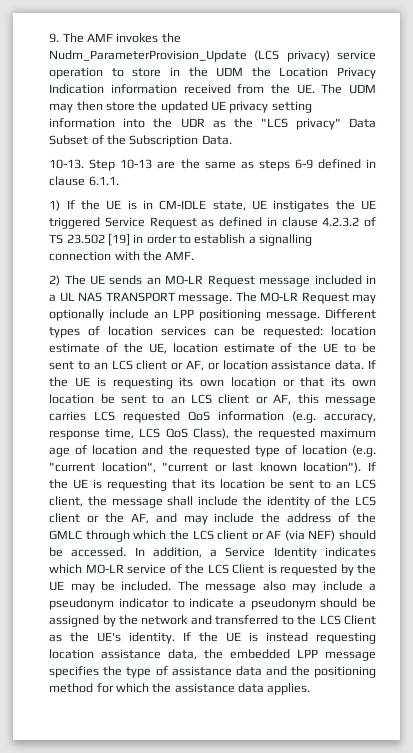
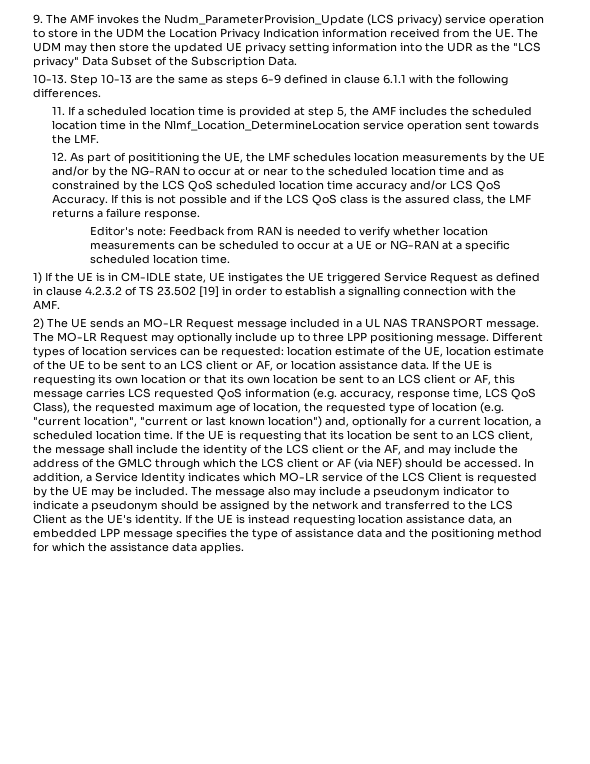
- Step 10-13 are the same as steps 6-9 defined in clause 6.1.1.
+ Step 10-13 are the same as steps 6-9 defined in clause 6.1.1 with the following differences.
+ 11. If a scheduled location time is provided at step 5, the AMF includes the scheduled location time in the Nlmf_Location_DetermineLocation service operation sent towards the LMF.
+ 12. As part of posititioning the UE, the LMF schedules location measurements by the UE and/or by the NG-RAN to occur at or near to the scheduled location time and as constrained by the LCS QoS scheduled location time accuracy and/or LCS QoS Accuracy. If this is not possible and if the LCS QoS class is the assured class, the LMF returns a failure response.
+ Editor's note: Feedback from RAN is needed to verify whether location measurements can be scheduled to occur at a UE or NG-RAN at a specific scheduled location time.
- The MO-LR Request may optionally include an LPP positioning message.
+ The MO-LR Request may optionally include up to three LPP positioning message.
- If the UE is requesting its own location or that its own location be sent to an LCS client or AF, this message carries LCS requested QoS information (e.g. accuracy, response time, LCS QoS Class), the requested maximum age of location and the requested type of location (e.g. "current location", "current or last known location").
+ If the UE is requesting its own location or that its own location be sent to an LCS client or AF, this message carries LCS requested QoS information (e.g. accuracy, response time, LCS QoS Class), the requested maximum age of location, the requested type of location (e.g. "current location", "current or last known location") and, optionally for a current location, a scheduled location time.
- If the UE is instead requesting location assistance data, the embedded LPP message specifies the type of assistance data and the positioning method for which the assistance data applies.
+ If the UE is instead requesting location assistance data, an embedded LPP message specifies the type of assistance data and the positioning method for which the assistance data applies.

